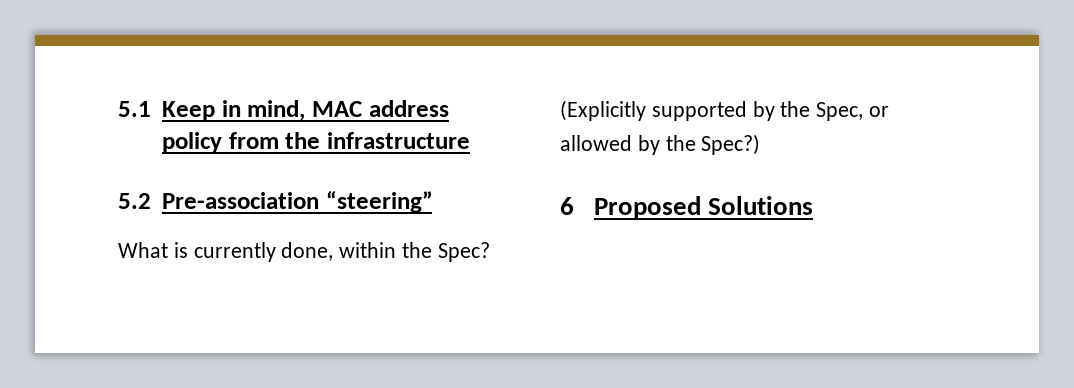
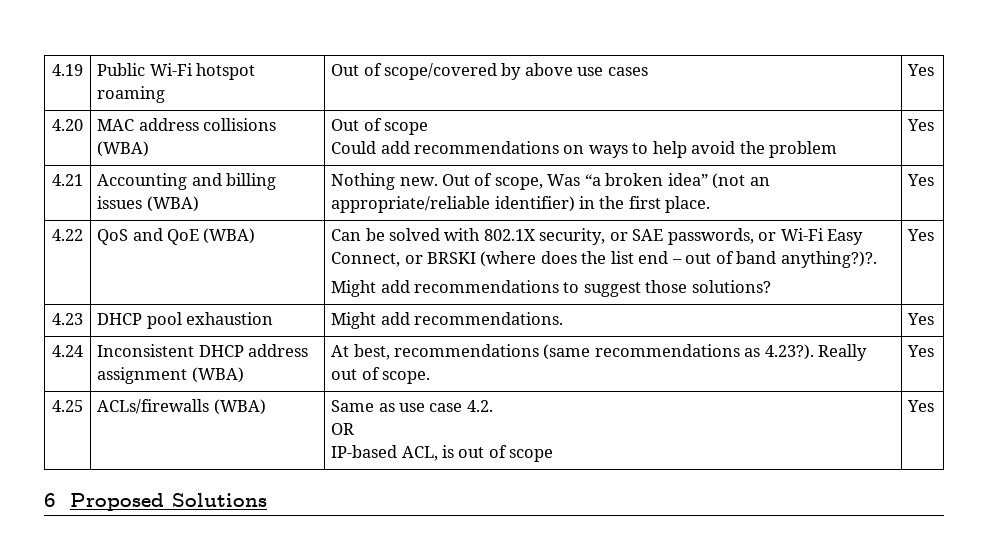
- 5.1 Keep in mind, MAC address policy from the infrastructure
- 5.2 Pre-association “steering”
- What is currently done, within the Spec? (Explicitly supported by the Spec, or allowed by the Spec?)
+ 4.19 | Public Wi-Fi hotspot roaming | Out of scope/covered by above use cases | Yes
+ 4.20 | MAC address collisions (WBA) | Out of scope
+ Could add recommendations on ways to help avoid the problem | Yes
+ 4.21 | Accounting and billing issues (WBA) | Nothing new. Out of scope, Was “a broken idea” (not an appropriate/reliable identifier) in the first place. | Yes
+ 4.22 | QoS and QoE (WBA) | Can be solved with 802.1X security, or SAE passwords, or Wi-Fi Easy Connect, or BRSKI (where does the list end – out of band anything?)?.
+ Might add recommendations to suggest those solutions? | Yes
+ 4.23 | DHCP pool exhaustion | Might add recommendations. | Yes
+ 4.24 | Inconsistent DHCP address assignment (WBA) | At best, recommendations (same recommendations as 4.23?). Really out of scope. | Yes
+ 4.25 | ACLs/firewalls (WBA) | Same as use case 4.2.
+ OR
+ IP-based ACL, is out of scope | Yes

